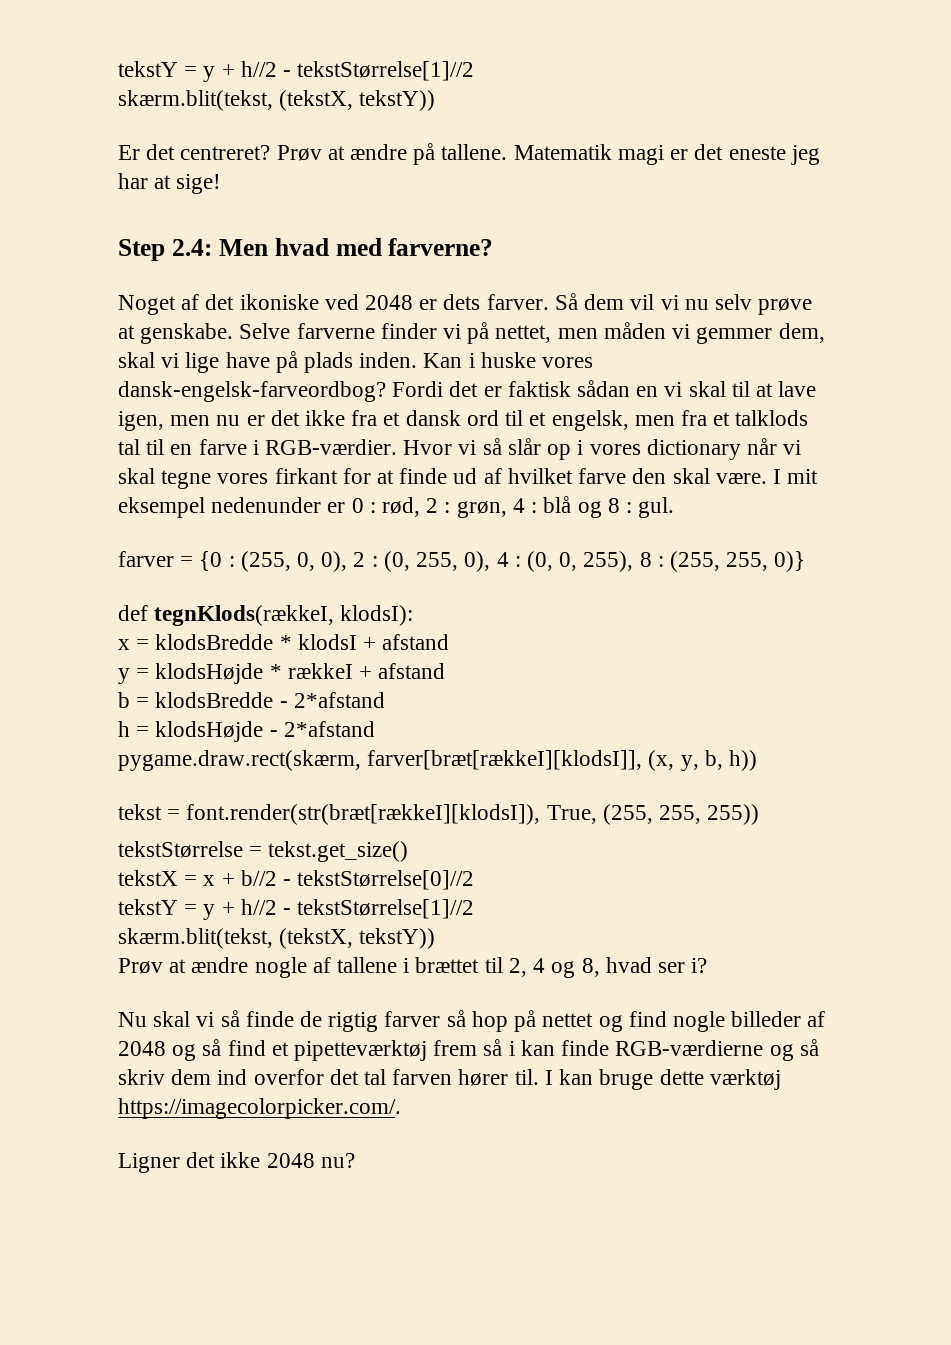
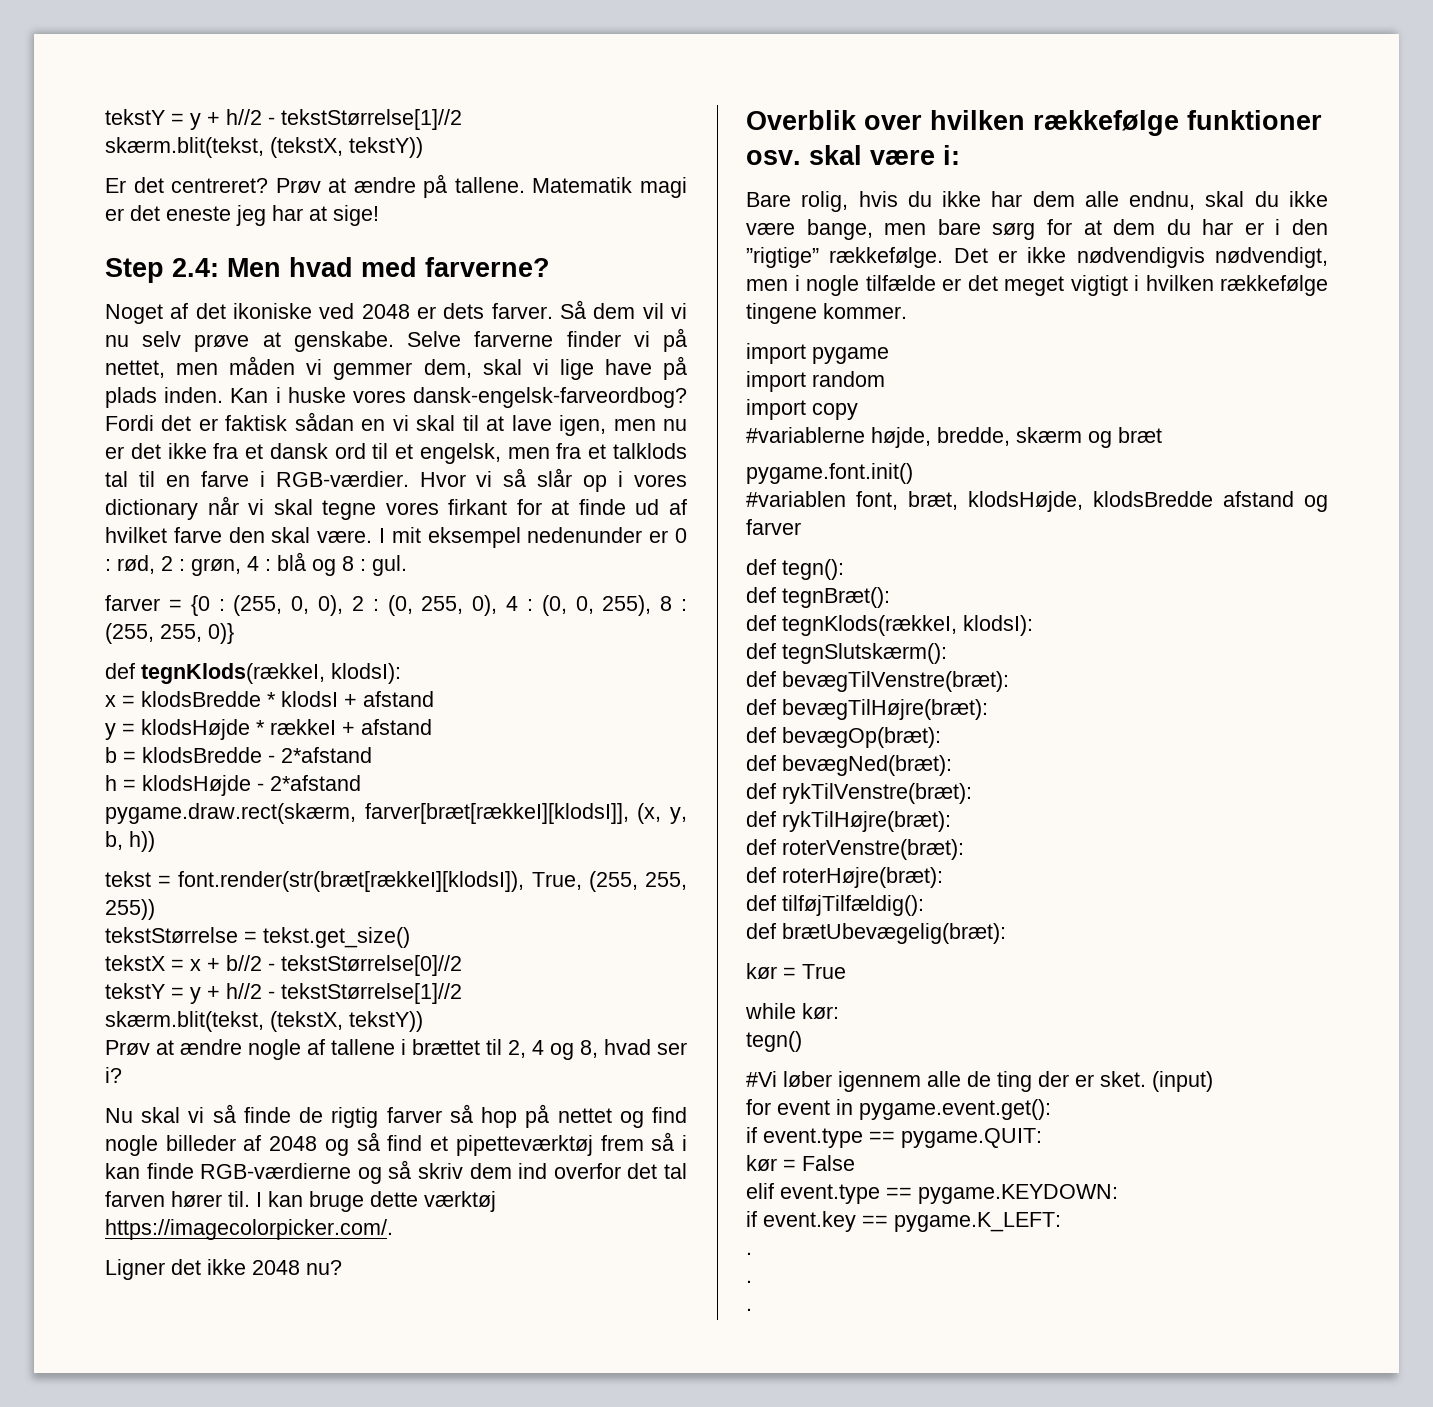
+ Overblik over hvilken rækkefølge funktioner osv. skal være i:
+ Bare rolig, hvis du ikke har dem alle endnu, skal du ikke være bange, men bare sørg for at dem du har er i den ”rigtige” rækkefølge. Det er ikke nødvendigvis nødvendigt, men i nogle tilfælde er det meget vigtigt i hvilken rækkefølge tingene kommer.
+ import pygame
+ import random
+ import copy
+ #variablerne højde, bredde, skærm og bræt
+ pygame.font.init()
+ #variablen font, bræt, klodsHøjde, klodsBredde afstand og farver
+ def tegn():
+ def tegnBræt():
+ def tegnKlods(rækkeI, klodsI):
+ def tegnSlutskærm():
+ def bevægTilVenstre(bræt):
+ def bevægTilHøjre(bræt):
+ def bevægOp(bræt):
+ def bevægNed(bræt):
+ def rykTilVenstre(bræt):
+ def rykTilHøjre(bræt):
+ def roterVenstre(bræt):
+ def roterHøjre(bræt):
+ def tilføjTilfældig():
+ def brætUbevægelig(bræt):
+ kør = True
+ while kør:
+ tegn()
+ #Vi løber igennem alle de ting der er sket. (input)
+ for event in pygame.event.get():
+ if event.type == pygame.QUIT:
+ kør = False
+ elif event.type == pygame.KEYDOWN:
+ if event.key == pygame.K_LEFT:
+ .
+ .
+ .

